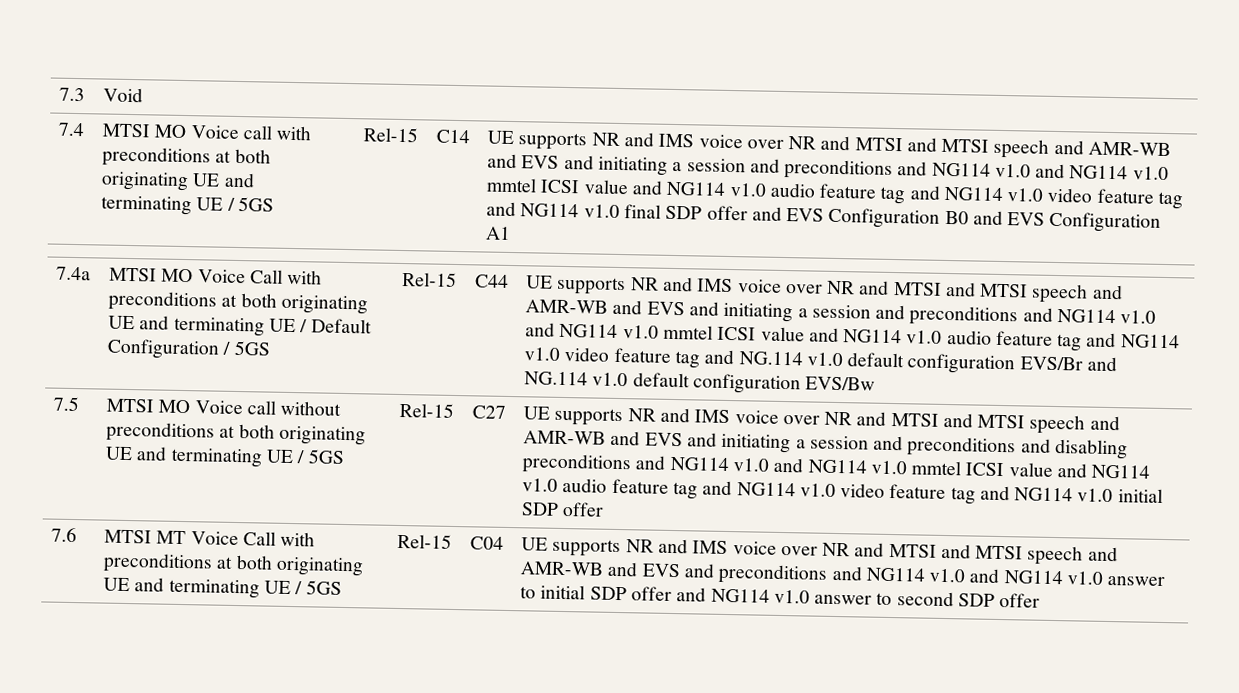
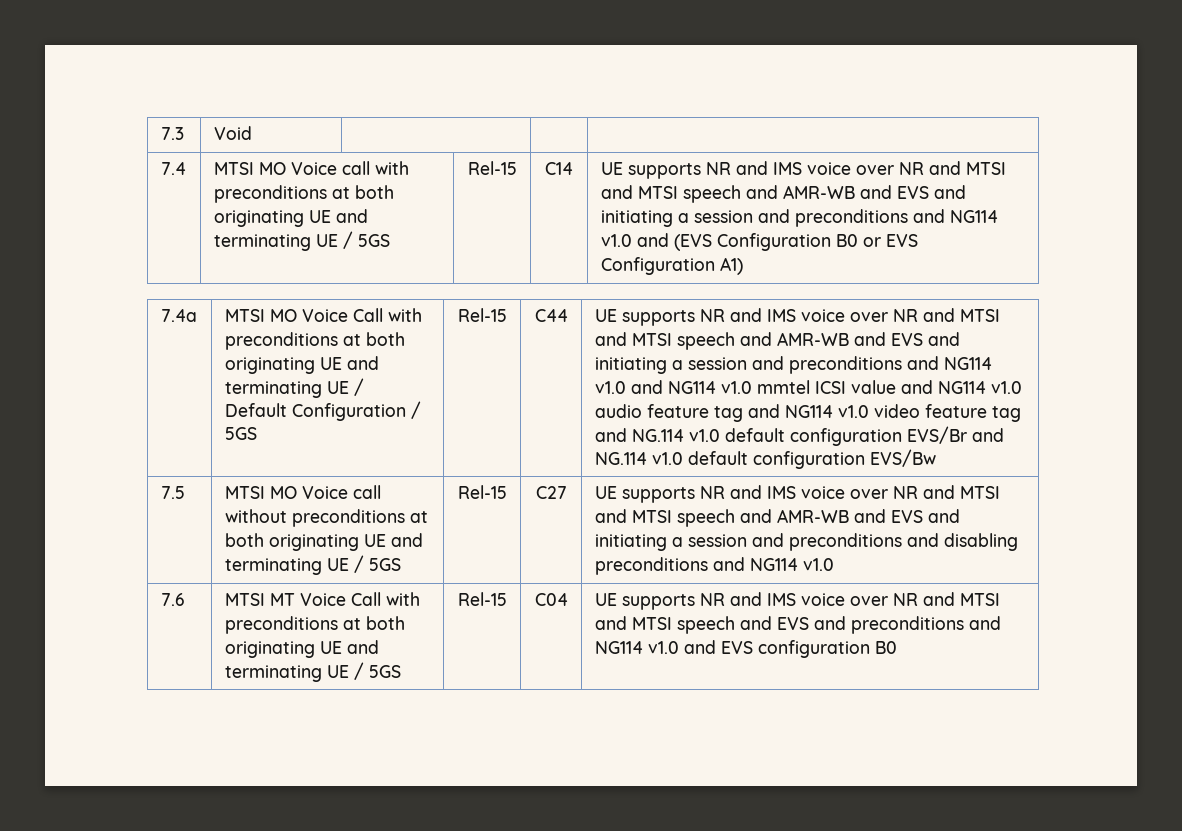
- UE supports NR and IMS voice over NR and MTSI and MTSI speech and AMR-WB and EVS and initiating a session and preconditions and NG114 v1.0 and NG114 v1.0 mmtel ICSI value and NG114 v1.0 audio feature tag and NG114 v1.0 video feature tag and NG114 v1.0 final SDP offer and EVS Configuration B0 and EVS Configuration A1
+ UE supports NR and IMS voice over NR and MTSI and MTSI speech and AMR-WB and EVS and initiating a session and preconditions and NG114 v1.0 and (EVS Configuration B0 or EVS Configuration A1)
- UE supports NR and IMS voice over NR and MTSI and MTSI speech and AMR-WB and EVS and initiating a session and preconditions and disabling preconditions and NG114 v1.0 and NG114 v1.0 mmtel ICSI value and NG114 v1.0 audio feature tag and NG114 v1.0 video feature tag and NG114 v1.0 initial SDP offer
+ UE supports NR and IMS voice over NR and MTSI and MTSI speech and AMR-WB and EVS and initiating a session and preconditions and disabling preconditions and NG114 v1.0
- UE supports NR and IMS voice over NR and MTSI and MTSI speech and AMR-WB and EVS and preconditions and NG114 v1.0 and NG114 v1.0 answer to initial SDP offer and NG114 v1.0 answer to second SDP offer
+ UE supports NR and IMS voice over NR and MTSI and MTSI speech and EVS and preconditions and NG114 v1.0 and EVS configuration B0

